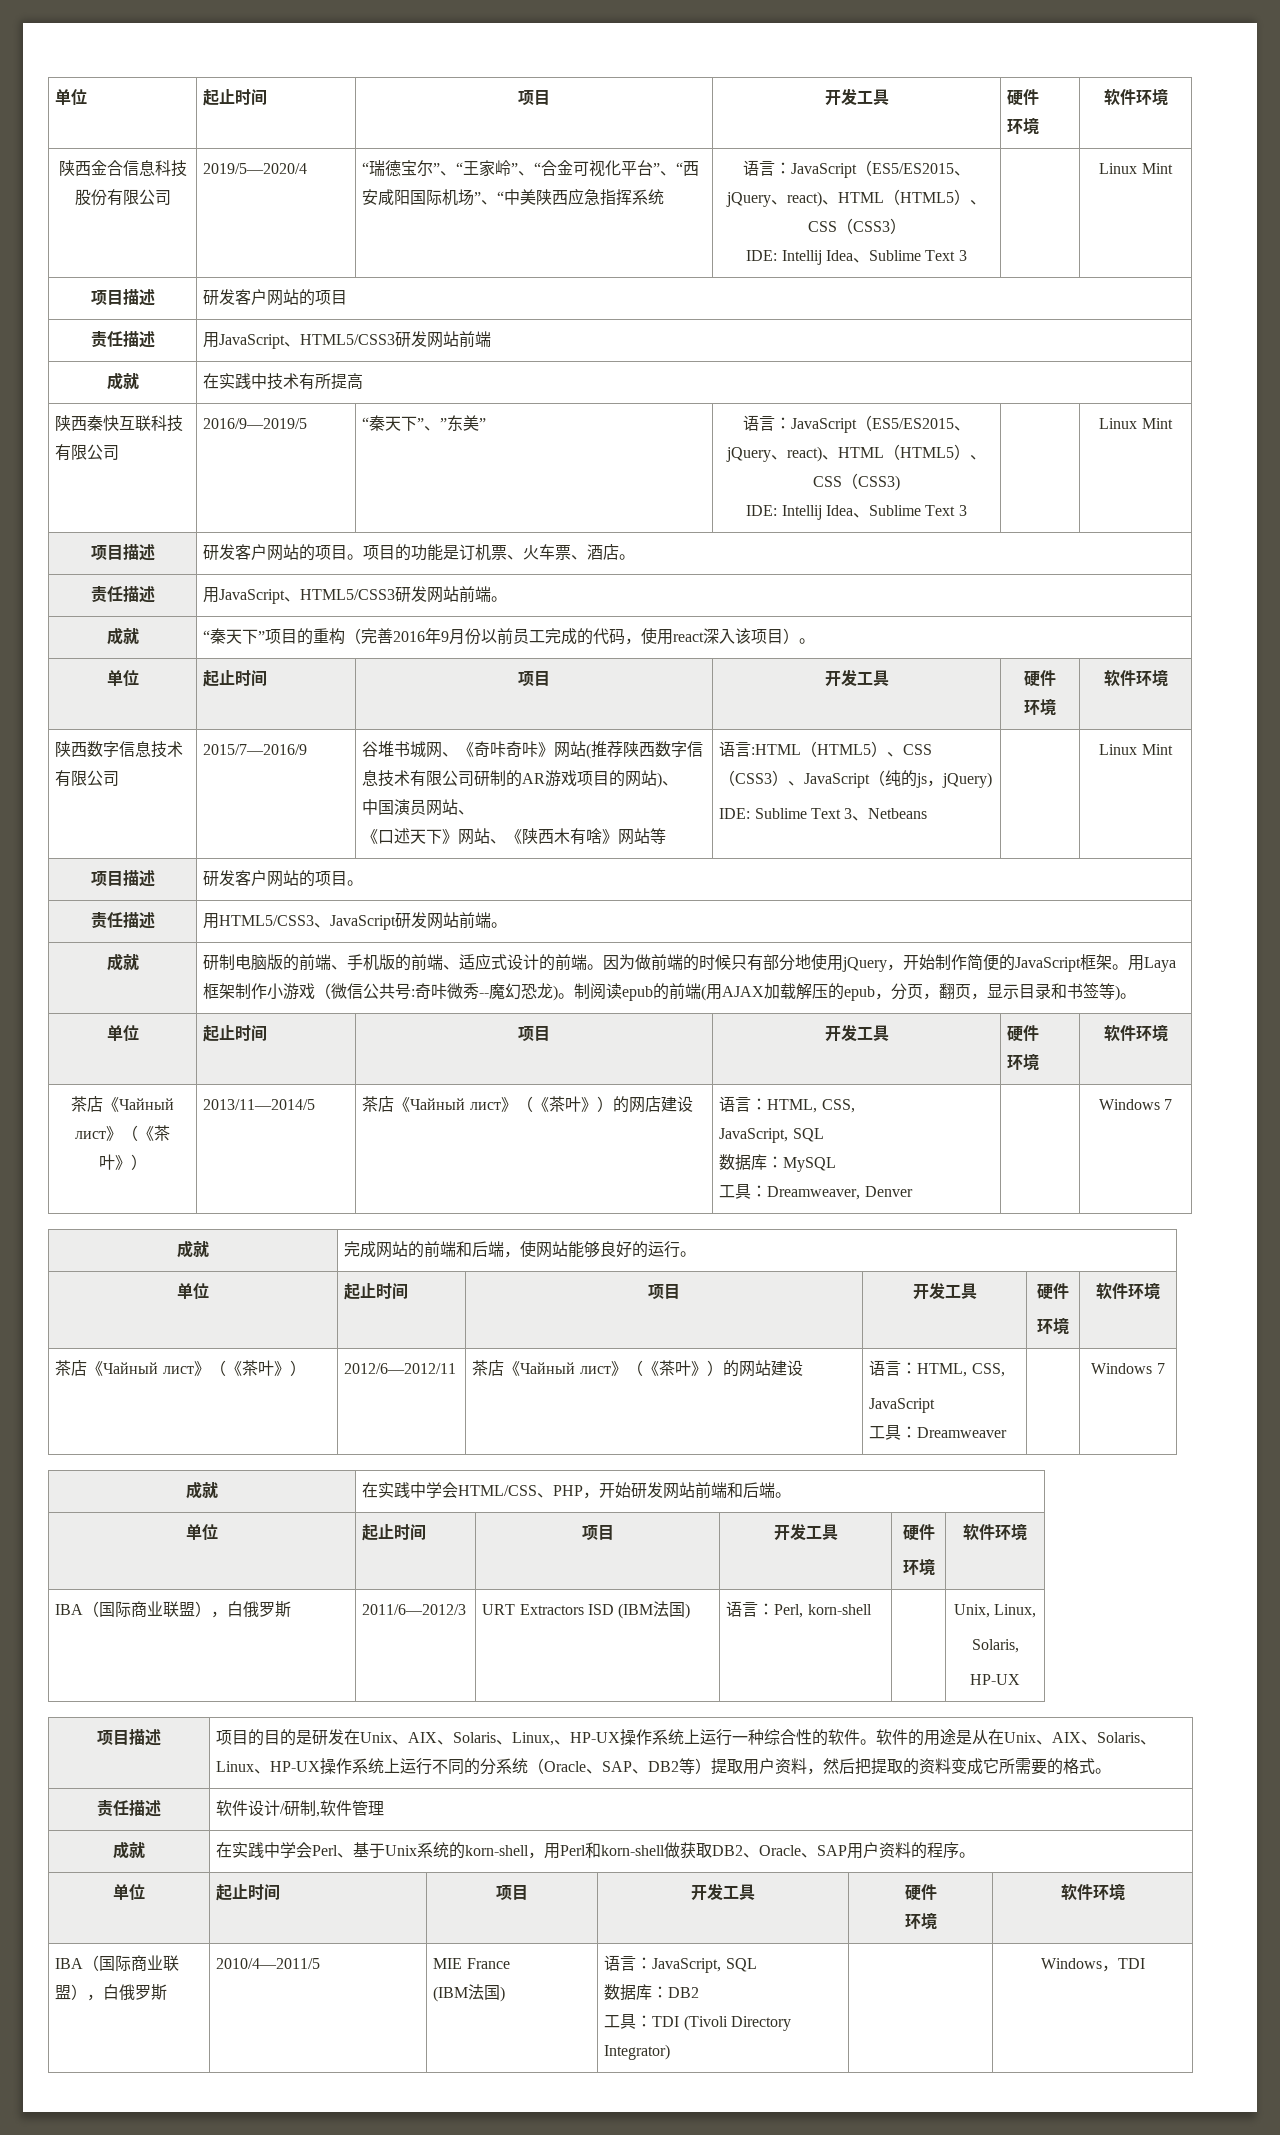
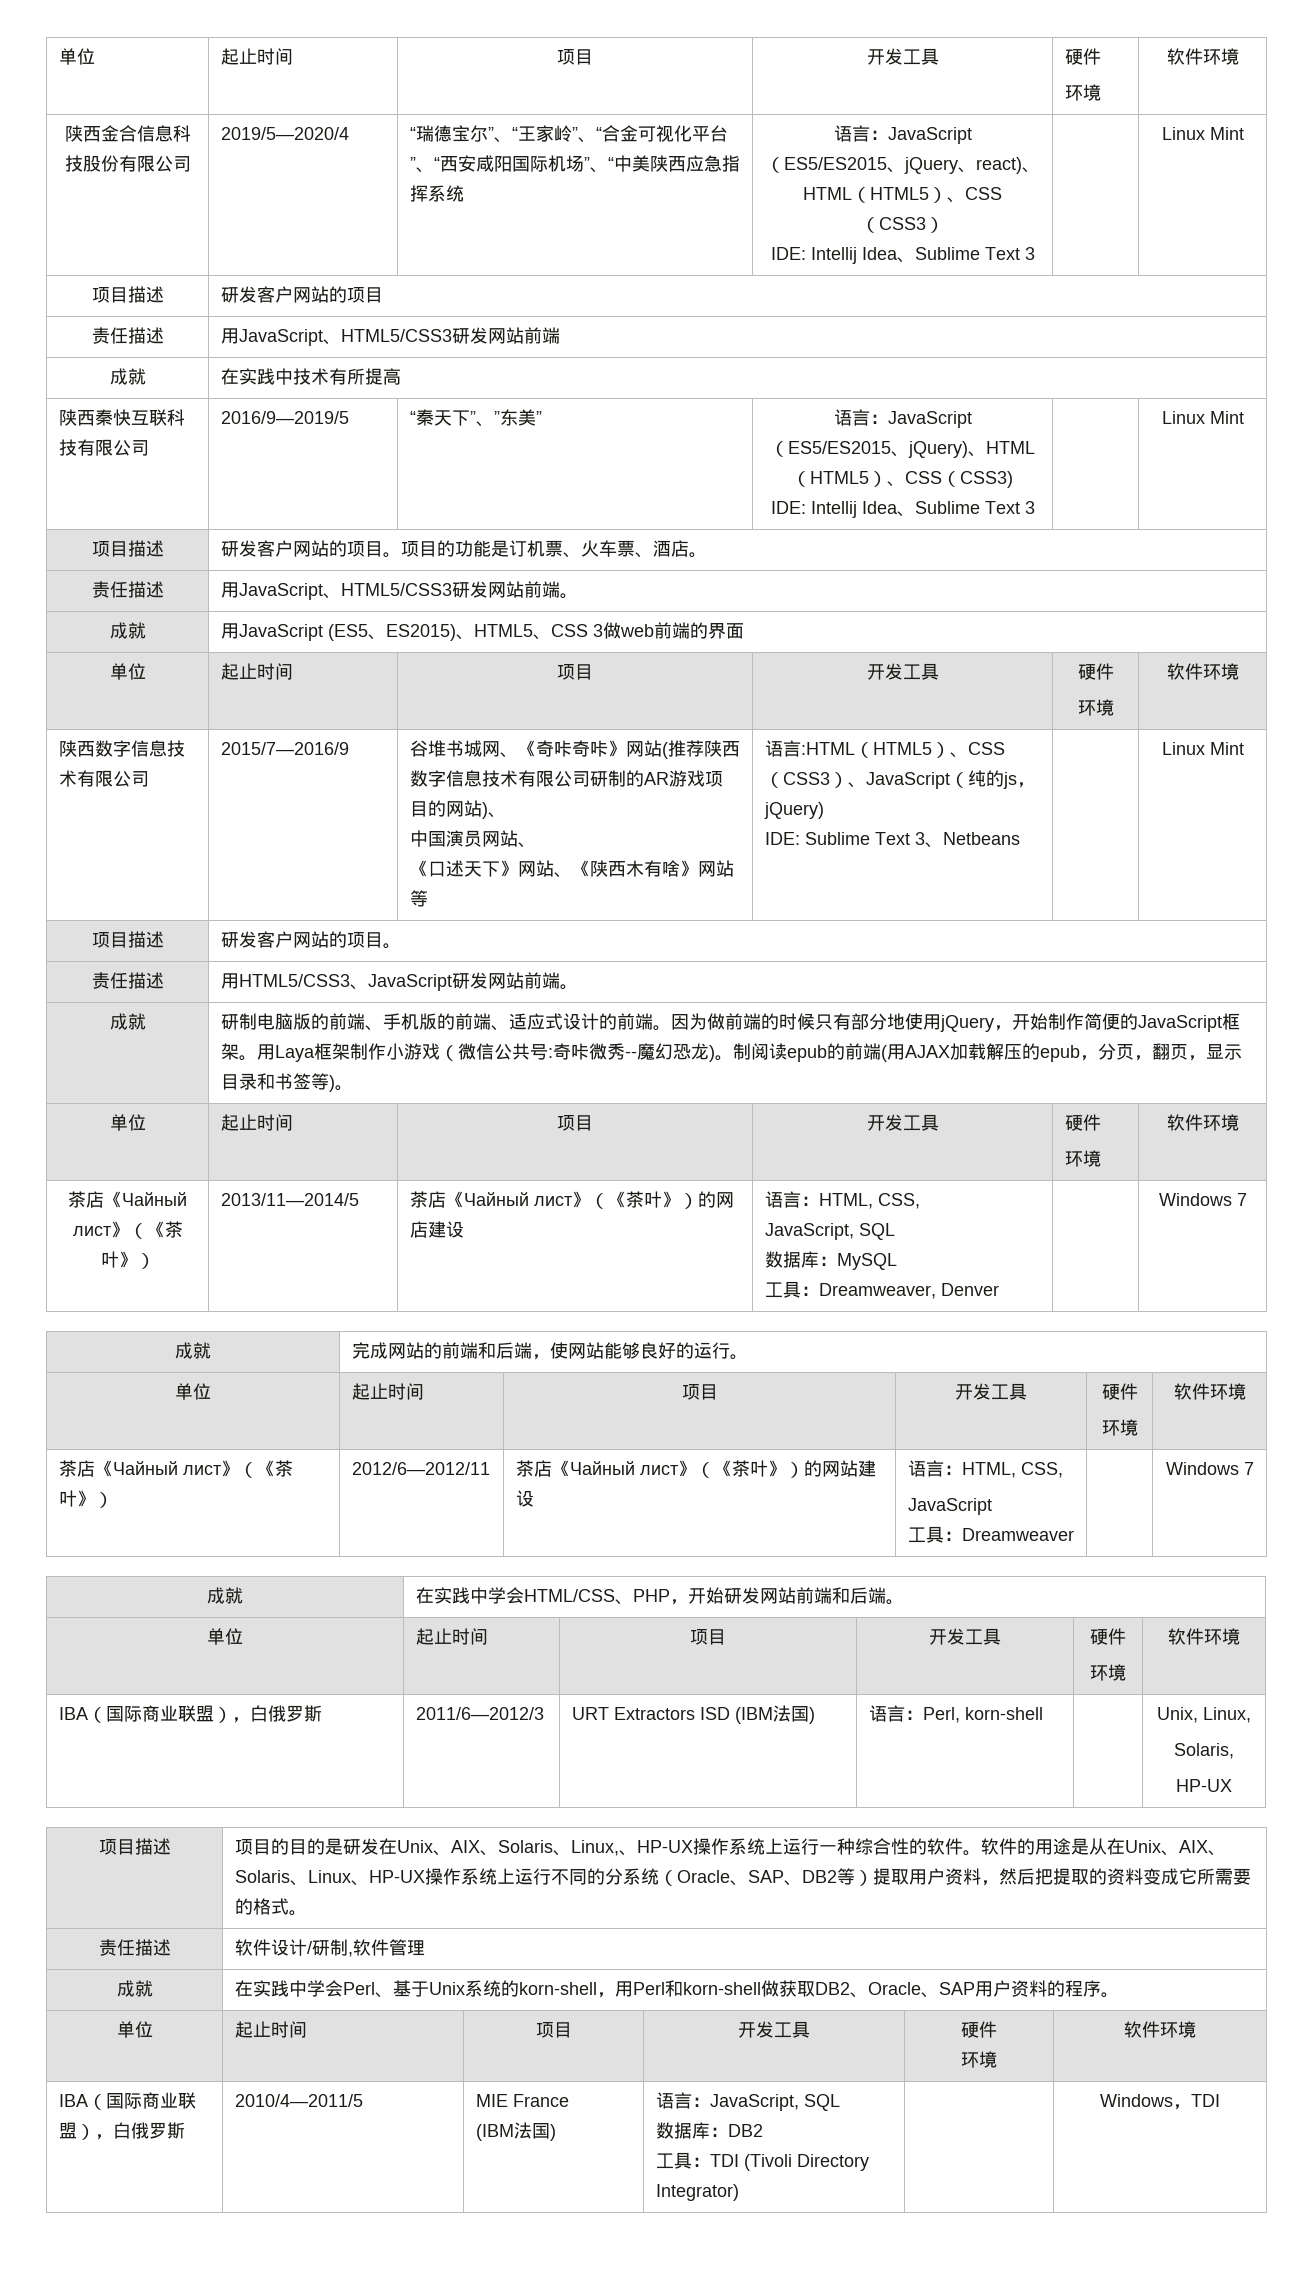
- 陕西秦快互联科技有限公司 | 2016/9—2019/5 | “秦天下”、”东美” | 语言：JavaScript（ES5/ES2015、jQuery、react)、HTML（HTML5）、CSS（CSS3)
+ 陕西秦快互联科技有限公司 | 2016/9—2019/5 | “秦天下”、”东美” | 语言：JavaScript（ES5/ES2015、jQuery)、HTML（HTML5）、CSS（CSS3)
- 成就 | “秦天下”项目的重构（完善2016年9月份以前员工完成的代码，使用react深入该项目）。
+ 成就 | 用JavaScript (ES5、ES2015)、HTML5、CSS 3做web前端的界面

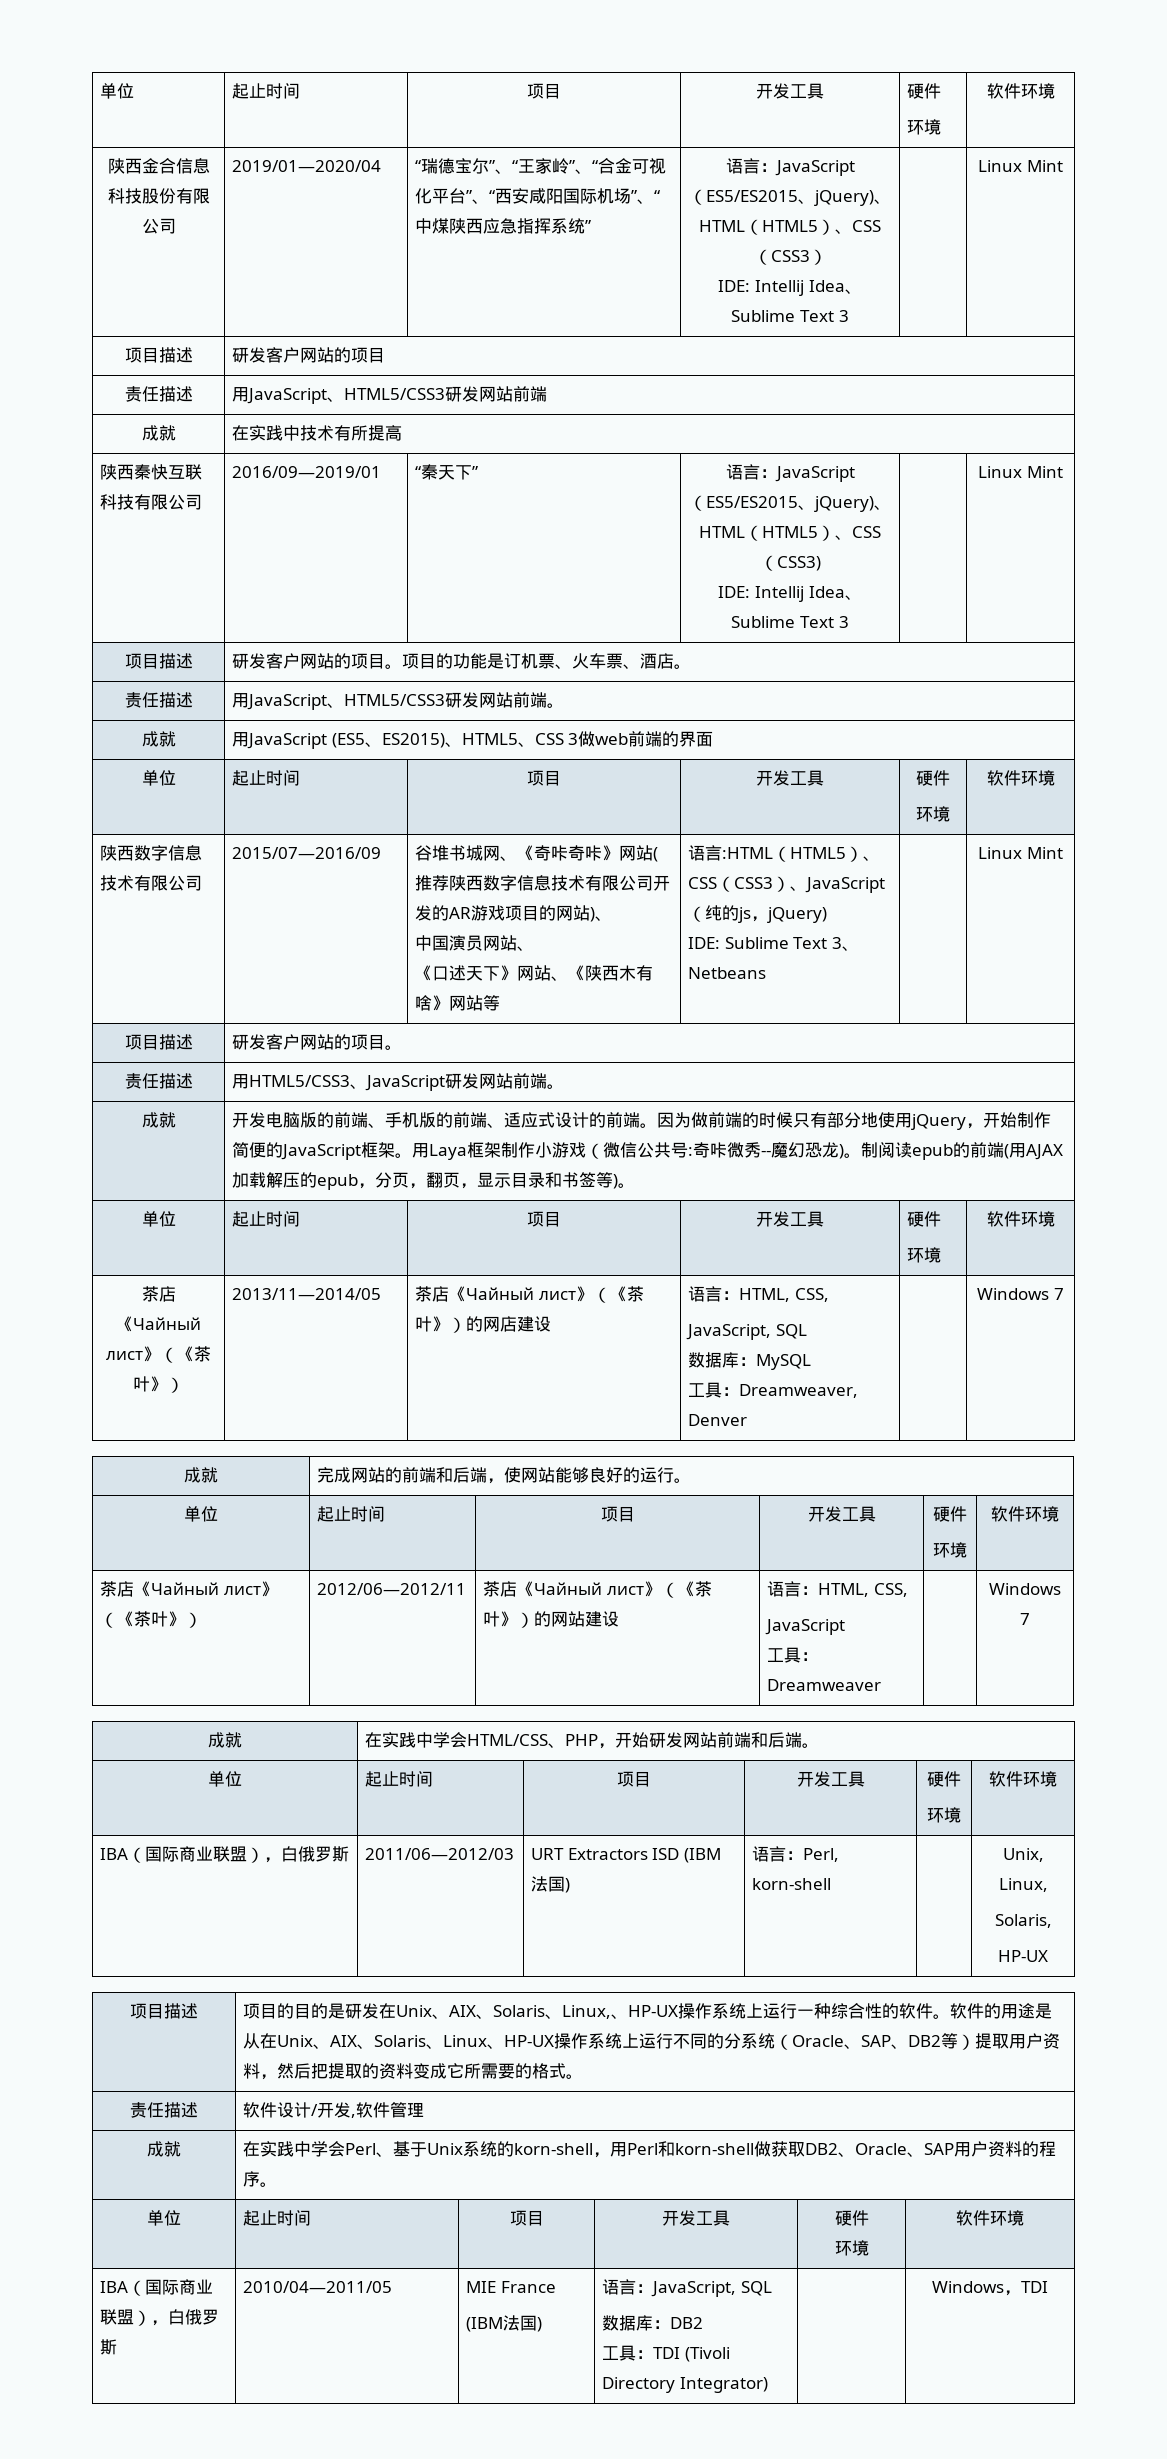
- 2019/5—2020/4
+ 2019/01—2020/04
- “瑞德宝尔”、“王家岭”、“合金可视化平台”、“西安咸阳国际机场”、“中美陕西应急指挥系统 | 语言：JavaScript（ES5/ES2015、jQuery、react)、HTML（HTML5）、CSS（CSS3）
+ “瑞德宝尔”、“王家岭”、“合金可视化平台”、“西安咸阳国际机场”、“中煤陕西应急指挥系统” | 语言：JavaScript（ES5/ES2015、jQuery)、HTML（HTML5）、CSS（CSS3）
- 陕西秦快互联科技有限公司 | 2016/9—2019/5 | “秦天下”、”东美” | 语言：JavaScript（ES5/ES2015、jQuery)、HTML（HTML5）、CSS（CSS3)
+ 陕西秦快互联科技有限公司 | 2016/09—2019/01 | “秦天下” | 语言：JavaScript（ES5/ES2015、jQuery)、HTML（HTML5）、CSS（CSS3)
- 2015/7—2016/9
+ 2015/07—2016/09
- 谷堆书城网、《奇咔奇咔》网站(推荐陕西数字信息技术有限公司研制的AR游戏项目的网站)、
+ 谷堆书城网、《奇咔奇咔》网站(推荐陕西数字信息技术有限公司开发的AR游戏项目的网站)、
- 研制电脑版的前端、手机版的前端、适应式设计的前端。
+ 开发电脑版的前端、手机版的前端、适应式设计的前端。
- 茶店《Чайный лист》（《茶叶》） | 2013/11—2014/5 | 茶店《Чайный лист》（《茶叶》）的网店建设 | 语言：HTML, CSS,
+ 茶店《Чайный лист》（《茶叶》） | 2013/11—2014/05 | 茶店《Чайный лист》（《茶叶》）的网店建设 | 语言：HTML, CSS,
- 茶店《Чайный лист》（《茶叶》） | 2012/6—2012/11 | 茶店《Чайный лист》（《茶叶》）的网站建设 | 语言：HTML, CSS,
+ 茶店《Чайный лист》（《茶叶》） | 2012/06—2012/11 | 茶店《Чайный лист》（《茶叶》）的网站建设 | 语言：HTML, CSS,
- IBA（国际商业联盟），白俄罗斯 | 2011/6—2012/3 | URT Extractors ISD (IBM法国) | 语言：Perl, korn-shell | | Unix, Linux,
+ IBA（国际商业联盟），白俄罗斯 | 2011/06—2012/03 | URT Extractors ISD (IBM法国) | 语言：Perl, korn-shell | | Unix, Linux,
- 责任描述 | 软件设计/研制,软件管理
+ 责任描述 | 软件设计/开发,软件管理
- IBA（国际商业联盟），白俄罗斯 | 2010/4—2011/5 | MIE France
+ IBA（国际商业联盟），白俄罗斯 | 2010/04—2011/05 | MIE France

